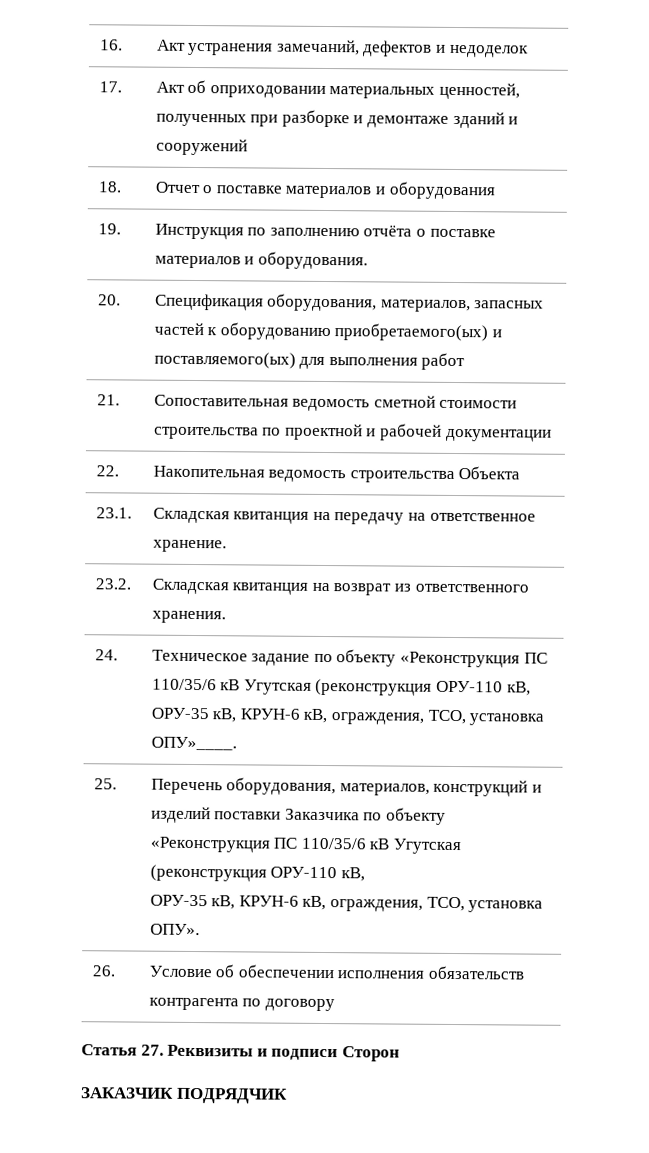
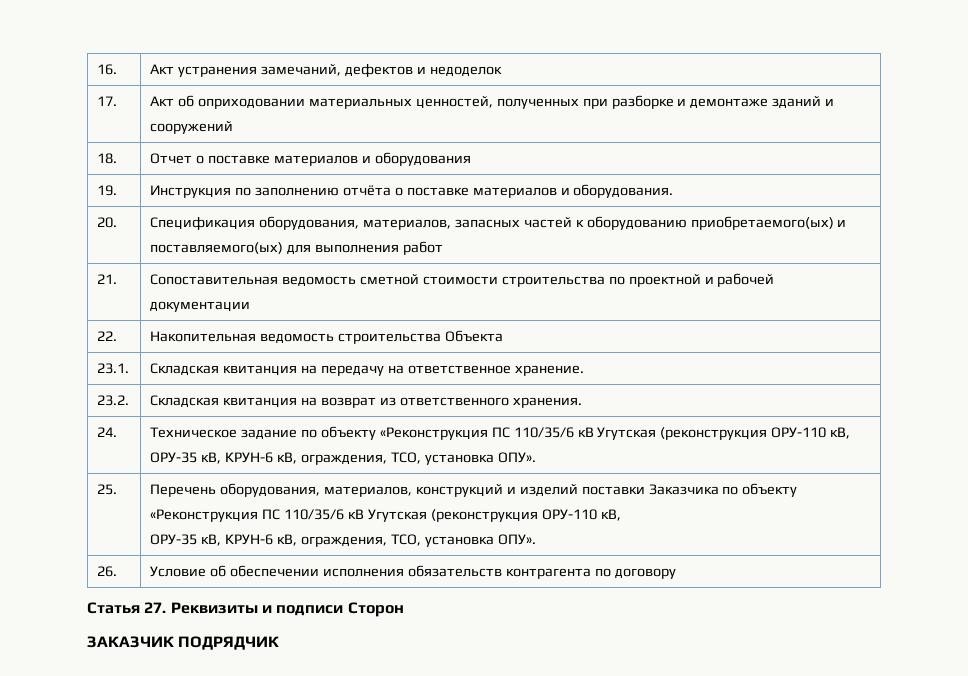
- 24. | Техническое задание по объекту «Реконструкция ПС 110/35/6 кВ Угутская (реконструкция ОРУ-110 кВ, ОРУ-35 кВ, КРУН-6 кВ, ограждения, ТСО, установка ОПУ»____.
+ 24. | Техническое задание по объекту «Реконструкция ПС 110/35/6 кВ Угутская (реконструкция ОРУ-110 кВ, ОРУ-35 кВ, КРУН-6 кВ, ограждения, ТСО, установка ОПУ».

